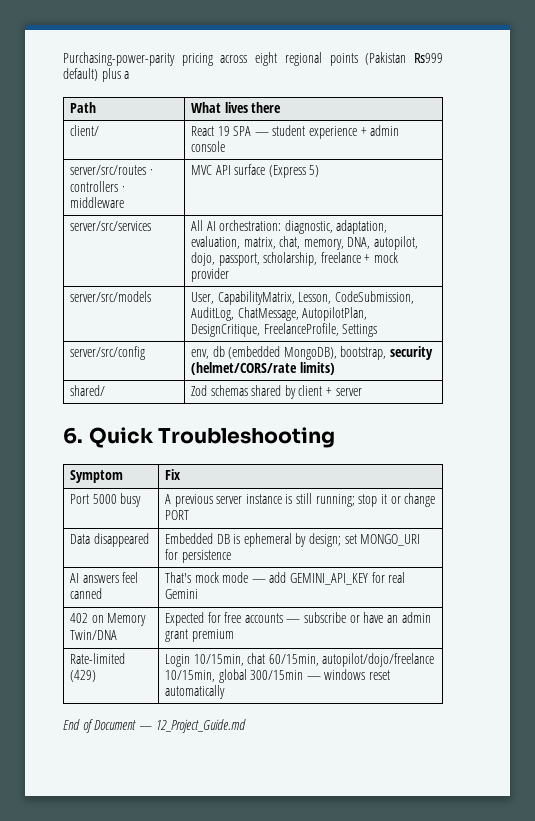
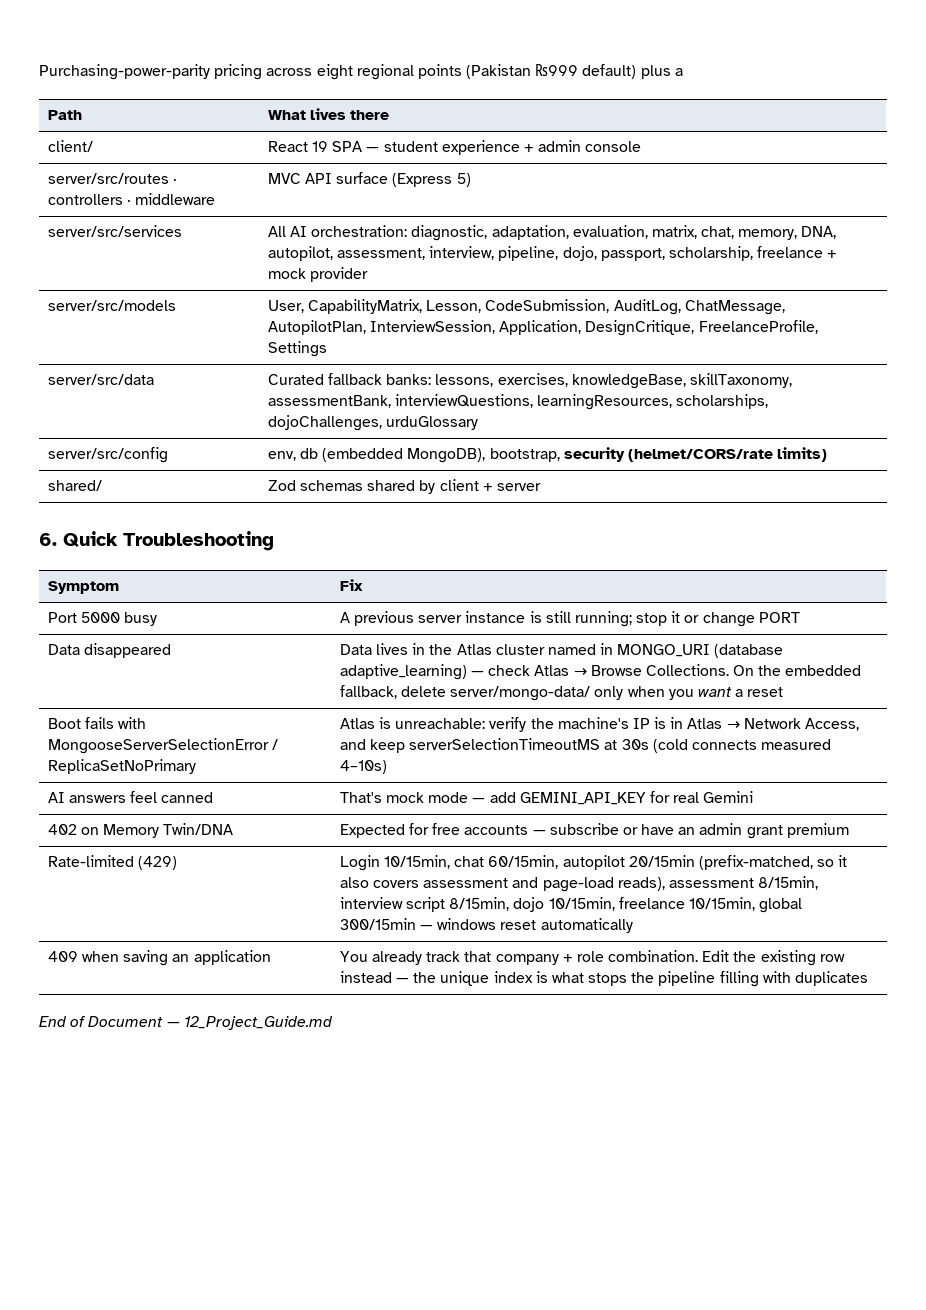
- server/src/services | All AI orchestration: diagnostic, adaptation, evaluation, matrix, chat, memory, DNA, autopilot, dojo, passport, scholarship, freelance + mock provider
+ server/src/services | All AI orchestration: diagnostic, adaptation, evaluation, matrix, chat, memory, DNA, autopilot, assessment, interview, pipeline, dojo, passport, scholarship, freelance + mock provider
- server/src/models | User, CapabilityMatrix, Lesson, CodeSubmission, AuditLog, ChatMessage, AutopilotPlan, DesignCritique, FreelanceProfile, Settings
+ server/src/models | User, CapabilityMatrix, Lesson, CodeSubmission, AuditLog, ChatMessage, AutopilotPlan, InterviewSession, Application, DesignCritique, FreelanceProfile, Settings
+ server/src/data | Curated fallback banks: lessons, exercises, knowledgeBase, skillTaxonomy, assessmentBank, interviewQuestions, learningResources, scholarships, dojoChallenges, urduGlossary
- Data disappeared | Embedded DB is ephemeral by design; set MONGO_URI for persistence
+ Data disappeared | Data lives in the Atlas cluster named in MONGO_URI (database adaptive_learning) — check Atlas → Browse Collections. On the embedded fallback, delete server/mongo-data/ only when you want a reset
+ Boot fails with MongooseServerSelectionError / ReplicaSetNoPrimary | Atlas is unreachable: verify the machine's IP is in Atlas → Network Access, and keep serverSelectionTimeoutMS at 30s (cold connects measured 4–10s)
- Rate-limited (429) | Login 10/15min, chat 60/15min, autopilot/dojo/freelance 10/15min, global 300/15min — windows reset automatically
+ Rate-limited (429) | Login 10/15min, chat 60/15min, autopilot 20/15min (prefix-matched, so it also covers assessment and page-load reads), assessment 8/15min, interview script 8/15min, dojo 10/15min, freelance 10/15min, global 300/15min — windows reset automatically
+ 409 when saving an application | You already track that company + role combination. Edit the existing row instead — the unique index is what stops the pipeline filling with duplicates

